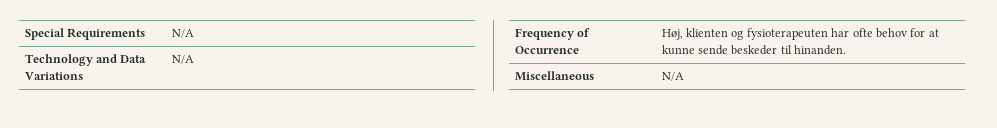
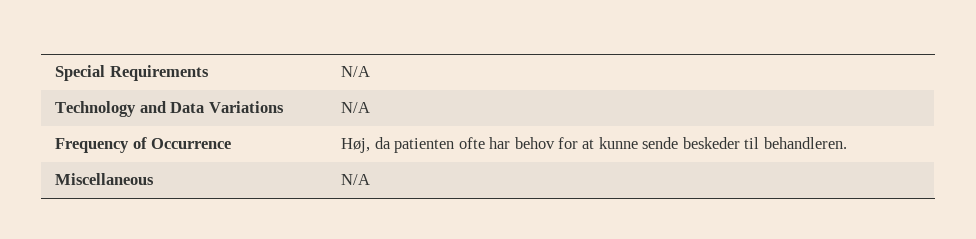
- Frequency of Occurrence | Høj, klienten og fysioterapeuten har ofte behov for at kunne sende beskeder til hinanden.
+ Frequency of Occurrence | Høj, da patienten ofte har behov for at kunne sende beskeder til behandleren.

